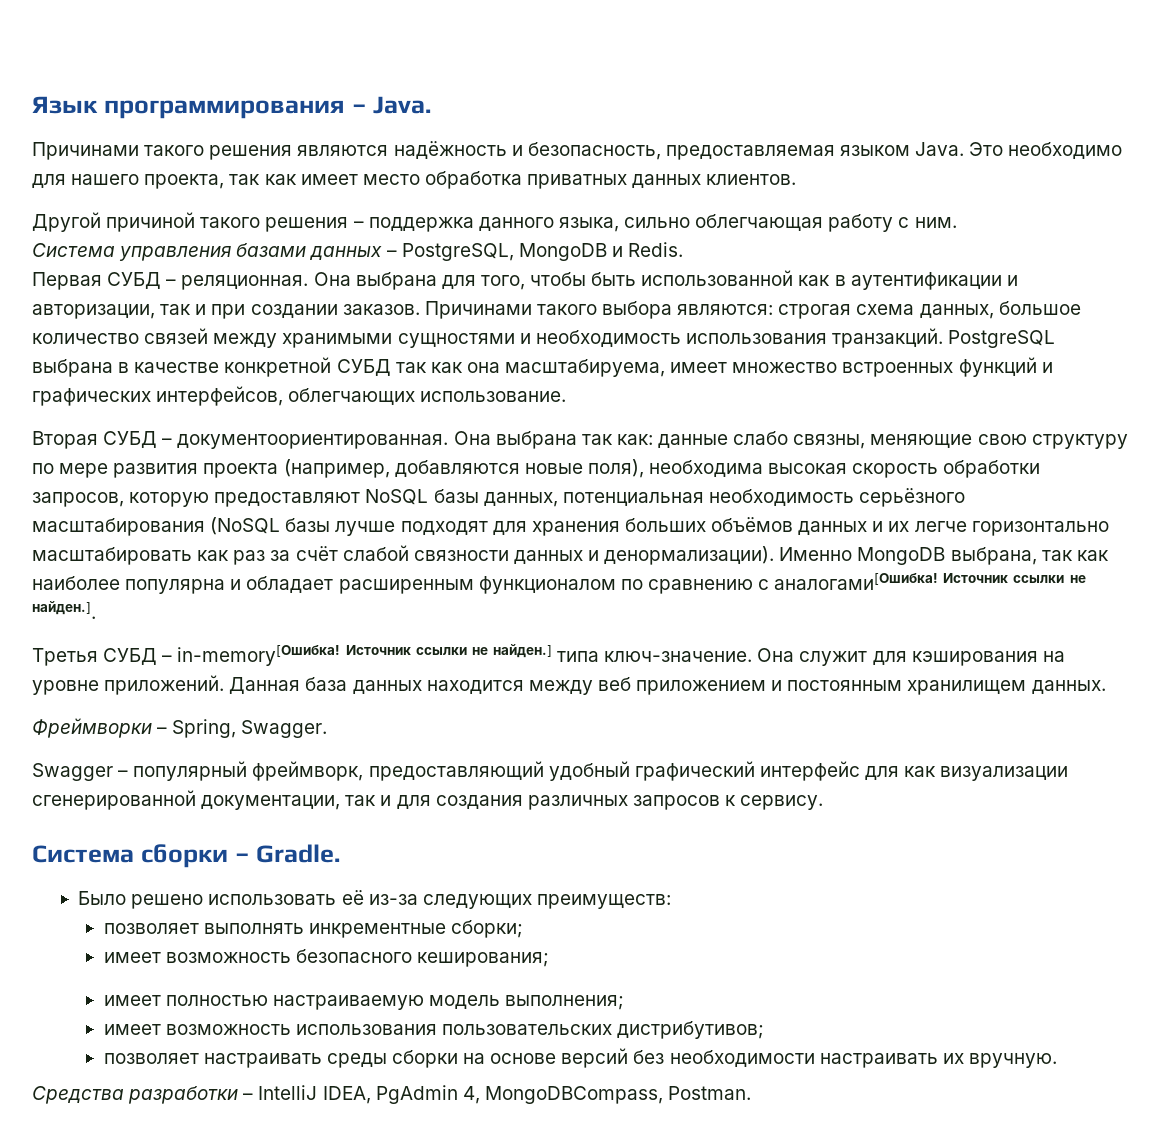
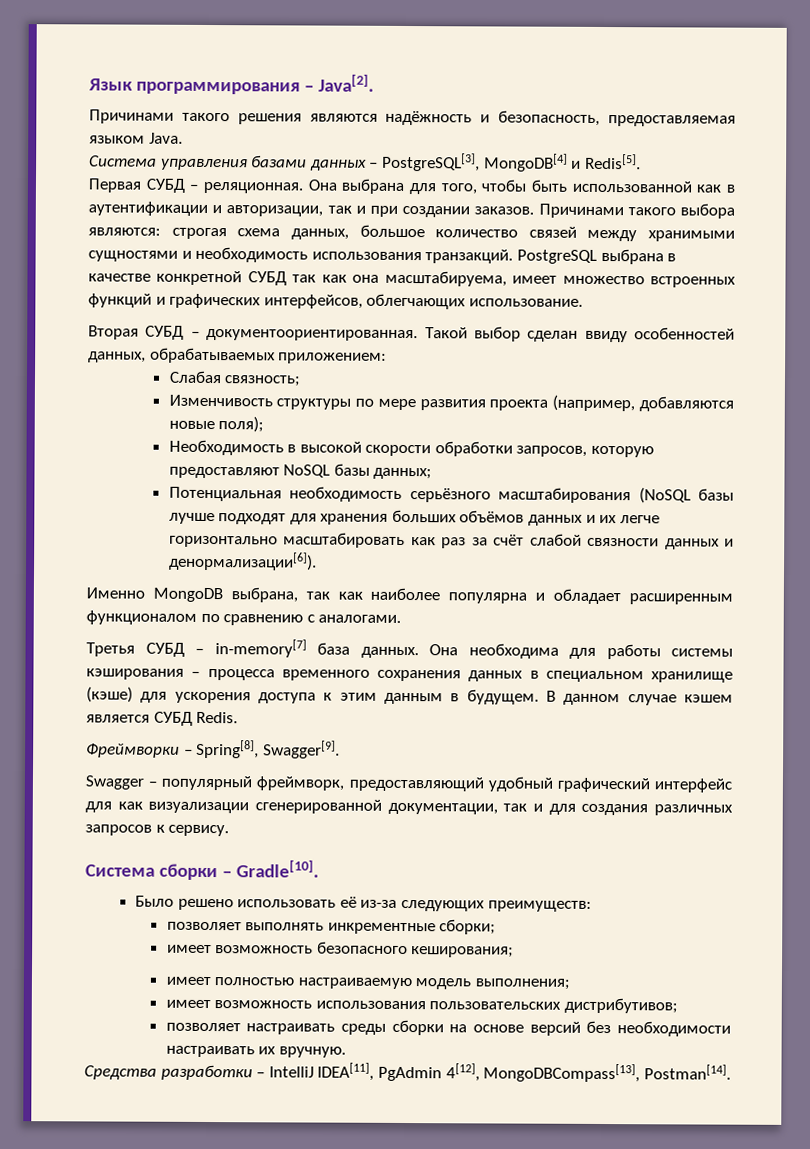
- Язык программирования – Java.
+ Язык программирования – Java[2].
- Это необходимо для нашего проекта, так как имеет место обработка приватных данных клиентов.
- Другой причиной такого решения – поддержка данного языка, сильно облегчающая работу с ним.
- Система управления базами данных – PostgreSQL, MongoDB и Redis.
+ Система управления базами данных – PostgreSQL[3], MongoDB[4] и Redis[5].
- Она выбрана так как: данные слабо связны, меняющие свою структуру по мере развития проекта (например, добавляются новые поля), необходима высокая скорость обработки запросов, которую предоставляют NoSQL базы данных, потенциальная необходимость серьёзного масштабирования (NoSQL базы лучше подходят для хранения больших объёмов данных и их легче горизонтально масштабировать как раз за счёт слабой связности данных и денормализации). Именно MongoDB выбрана, так как наиболее популярна и обладает расширенным функционалом по сравнению с аналогами[Ошибка! Источник ссылки не найден.].
- Третья СУБД – in-memory[Ошибка! Источник ссылки не найден.] типа ключ-значение. Она служит для кэширования на уровне приложений. Данная база данных находится между веб приложением и постоянным хранилищем данных.
+ Такой выбор сделан ввиду особенностей данных, обрабатываемых приложением:
+ Слабая связность;
+ Изменчивость структуры по мере развития проекта (например, добавляются новые поля);
+ Необходимость в высокой скорости обработки запросов, которую предоставляют NoSQL базы данных;
+ Потенциальная необходимость серьёзного масштабирования (NoSQL базы лучше подходят для хранения больших объёмов данных и их легче горизонтально масштабировать как раз за счёт слабой связности данных и денормализации[6]).
+ Именно MongoDB выбрана, так как наиболее популярна и обладает расширенным функционалом по сравнению с аналогами.
+ Третья СУБД – in-memory[7] база данных. Она необходима для работы системы кэширования – процесса временного сохранения данных в специальном хранилище (кэше) для ускорения доступа к этим данным в будущем. В данном случае кэшем является СУБД Redis.
- Фреймворки – Spring, Swagger.
+ Фреймворки – Spring[8], Swagger[9].
- Система сборки – Gradle.
+ Система сборки – Gradle[10].
- Средства разработки – IntelliJ IDEA, PgAdmin 4, MongoDBCompass, Postman.
+ Средства разработки – IntelliJ IDEA[11], PgAdmin 4[12], MongoDBCompass[13], Postman[14].

